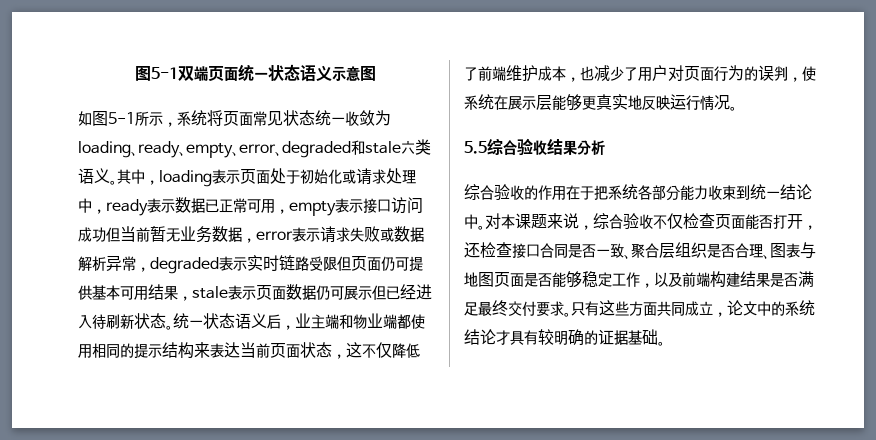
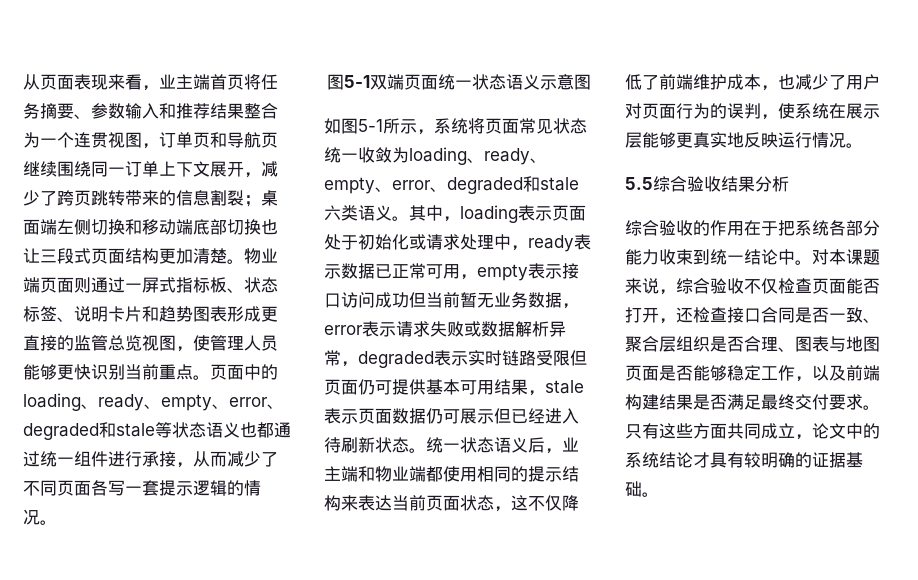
+ 从页面表现来看，业主端首页将任务摘要、参数输入和推荐结果整合为一个连贯视图，订单页和导航页继续围绕同一订单上下文展开，减少了跨页跳转带来的信息割裂；桌面端左侧切换和移动端底部切换也让三段式页面结构更加清楚。物业端页面则通过一屏式指标板、状态标签、说明卡片和趋势图表形成更直接的监管总览视图，使管理人员能够更快识别当前重点。页面中的loading、ready、empty、error、degraded和stale等状态语义也都通过统一组件进行承接，从而减少了不同页面各写一套提示逻辑的情况。

